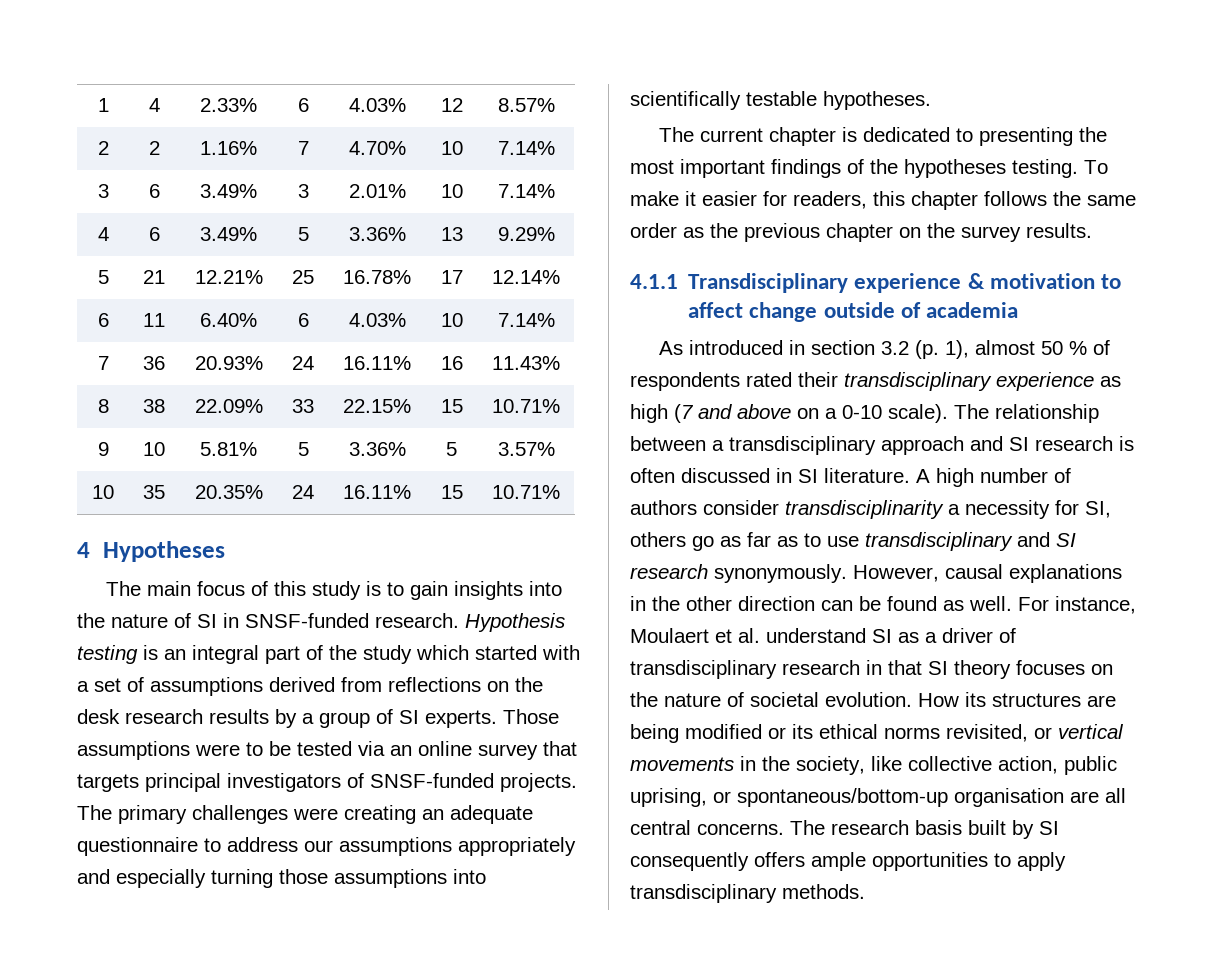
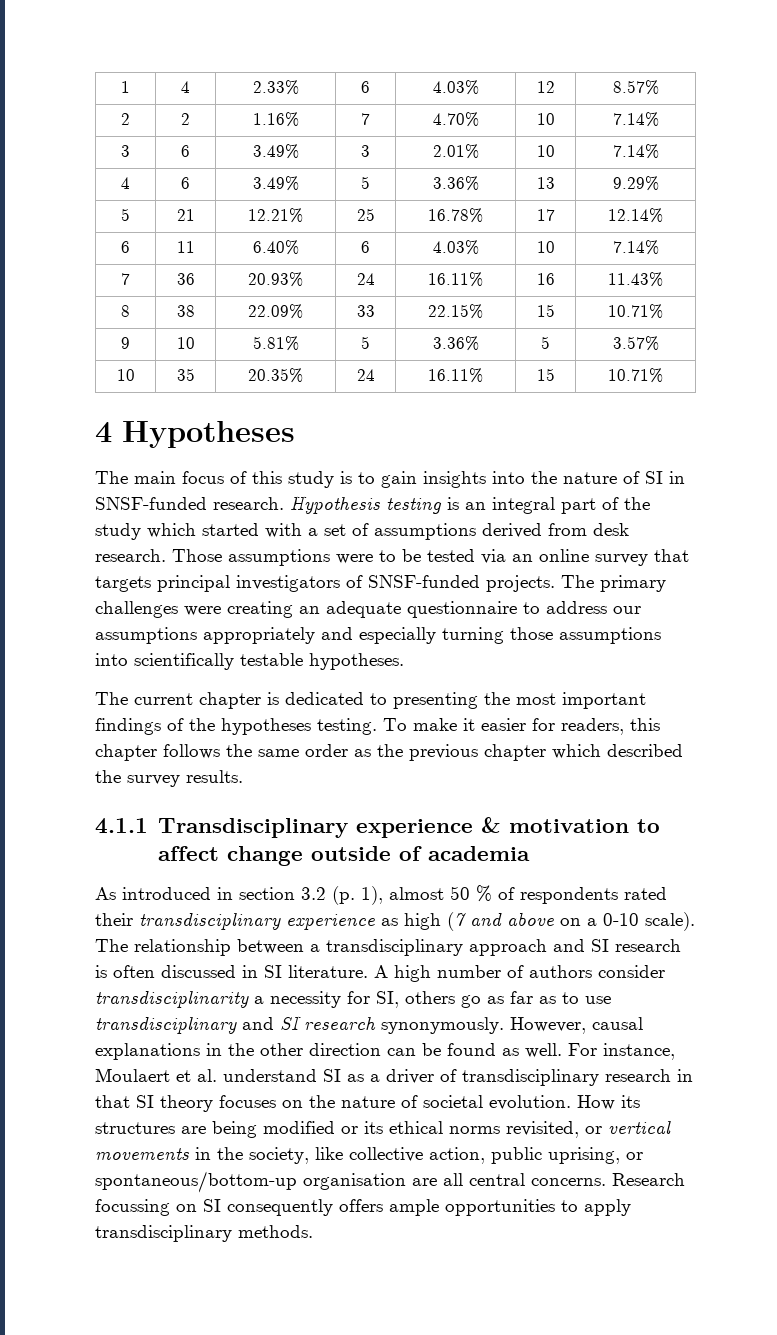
- Hypothesis testing is an integral part of the study which started with a set of assumptions derived from reflections on the desk research results by a group of SI experts.
+ Hypothesis testing is an integral part of the study which started with a set of assumptions derived from desk research.
- To make it easier for readers, this chapter follows the same order as the previous chapter on the survey results.
+ To make it easier for readers, this chapter follows the same order as the previous chapter which described the survey results.
- The research basis built by SI consequently offers ample opportunities to apply transdisciplinary methods.
+ Research focussing on SI consequently offers ample opportunities to apply transdisciplinary methods.

